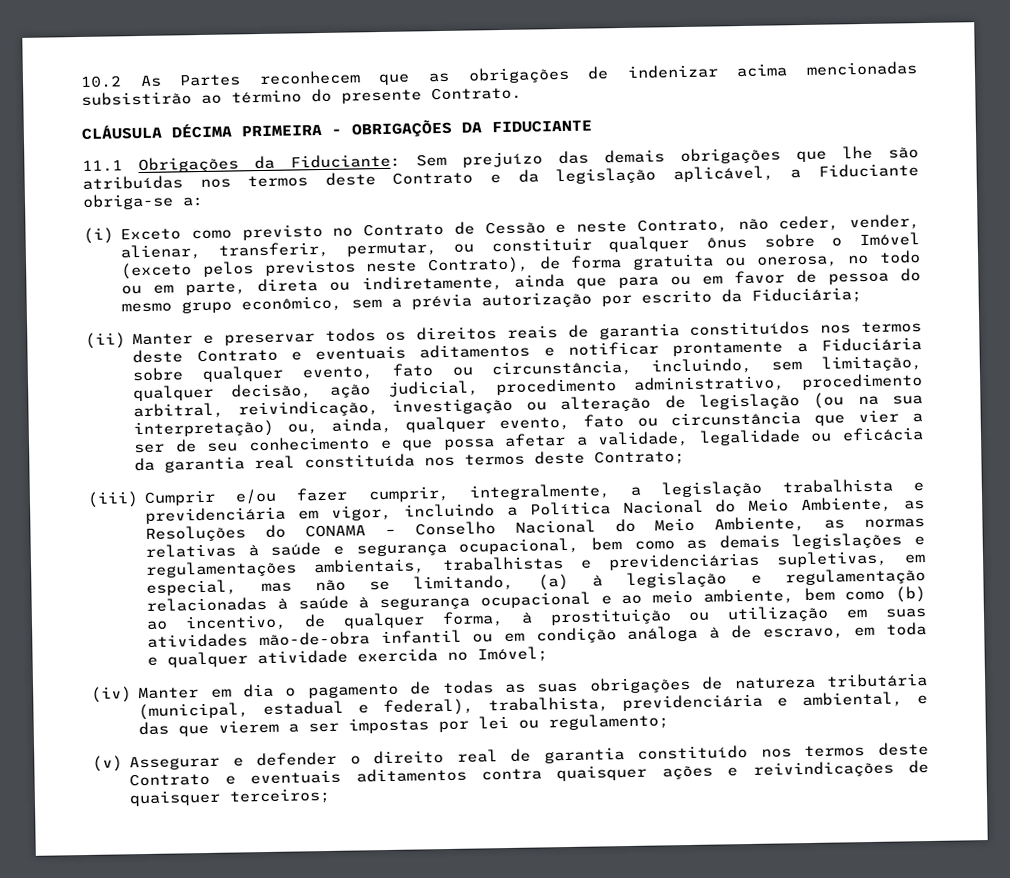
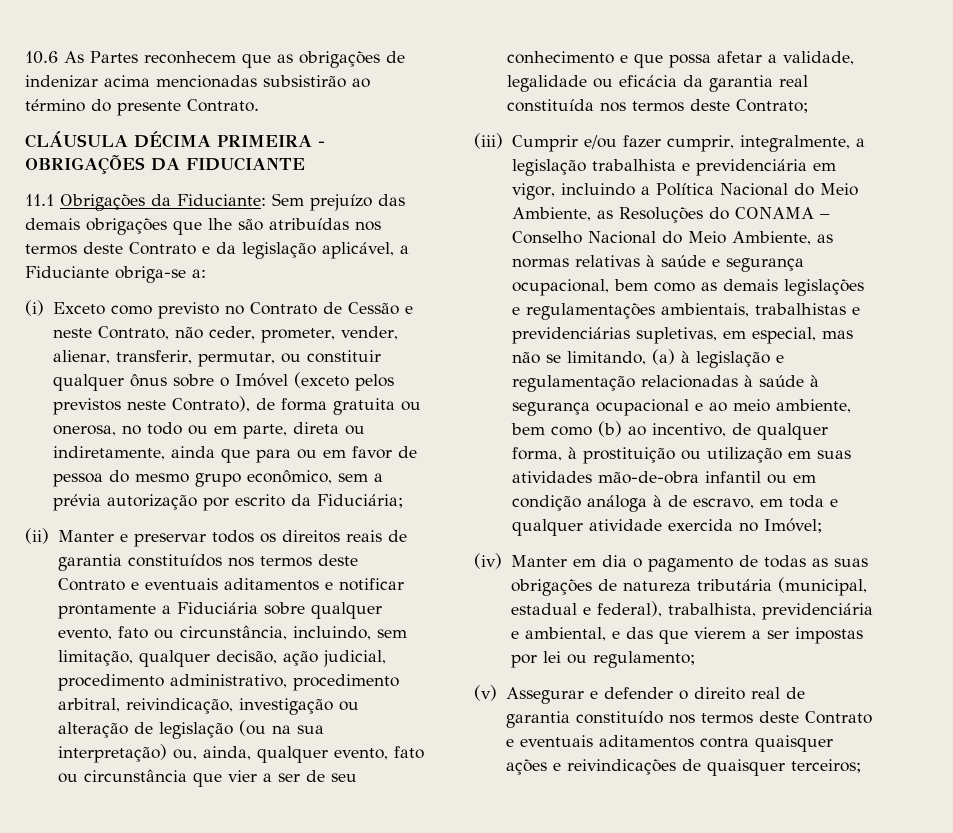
- 10.2 As Partes reconhecem que as obrigações de indenizar acima mencionadas subsistirão ao término do presente Contrato.
+ 10.6 As Partes reconhecem que as obrigações de indenizar acima mencionadas subsistirão ao término do presente Contrato.
- (i) Exceto como previsto no Contrato de Cessão e neste Contrato, não ceder, vender, alienar, transferir, permutar, ou constituir qualquer ônus sobre o Imóvel (exceto pelos previstos neste Contrato), de forma gratuita ou onerosa, no todo ou em parte, direta ou indiretamente, ainda que para ou em favor de pessoa do mesmo grupo econômico, sem a prévia autorização por escrito da Fiduciária;
+ (i) Exceto como previsto no Contrato de Cessão e neste Contrato, não ceder, prometer, vender, alienar, transferir, permutar, ou constituir qualquer ônus sobre o Imóvel (exceto pelos previstos neste Contrato), de forma gratuita ou onerosa, no todo ou em parte, direta ou indiretamente, ainda que para ou em favor de pessoa do mesmo grupo econômico, sem a prévia autorização por escrito da Fiduciária;

